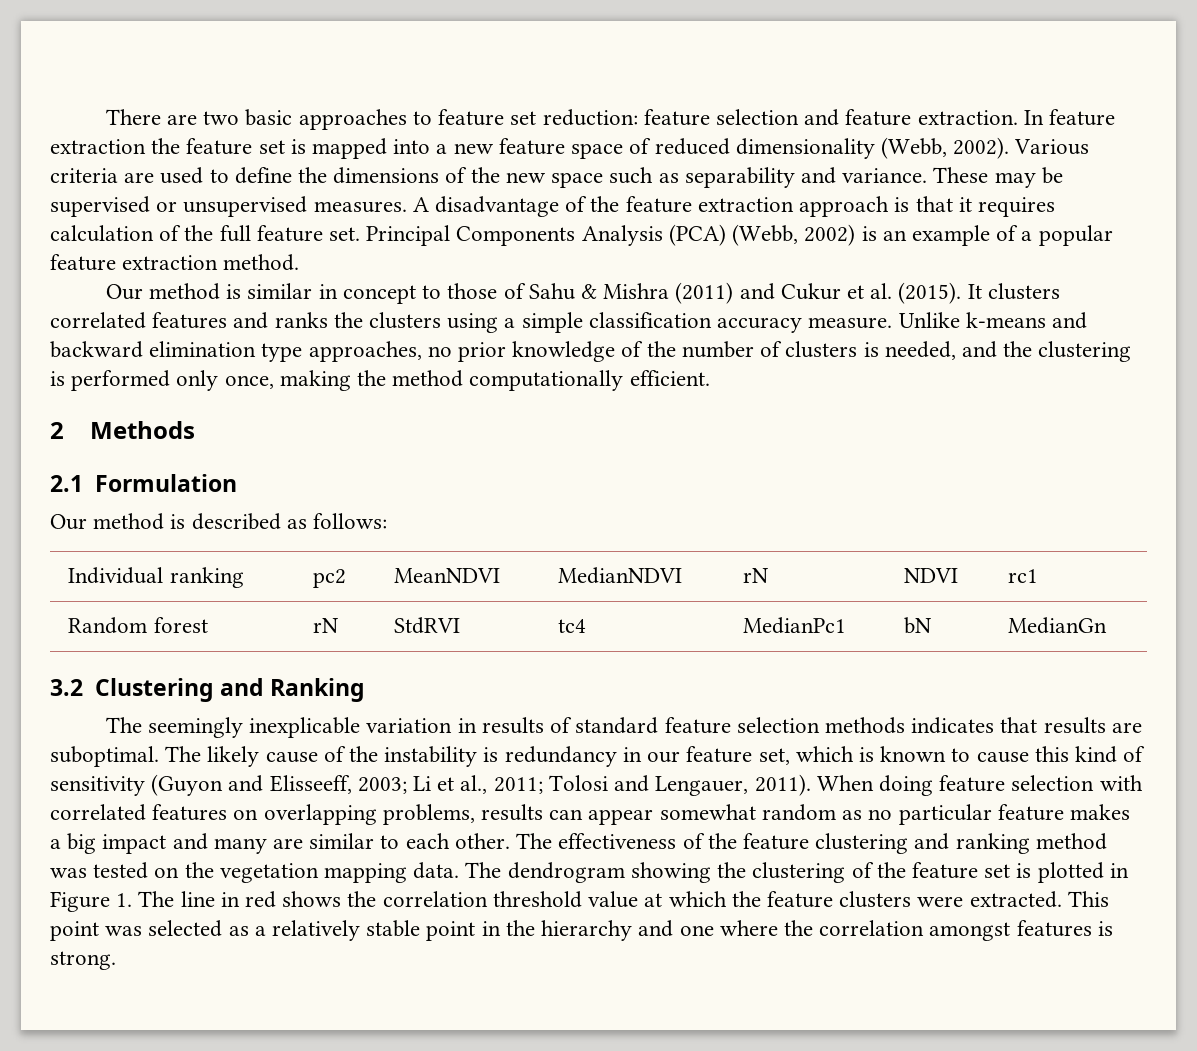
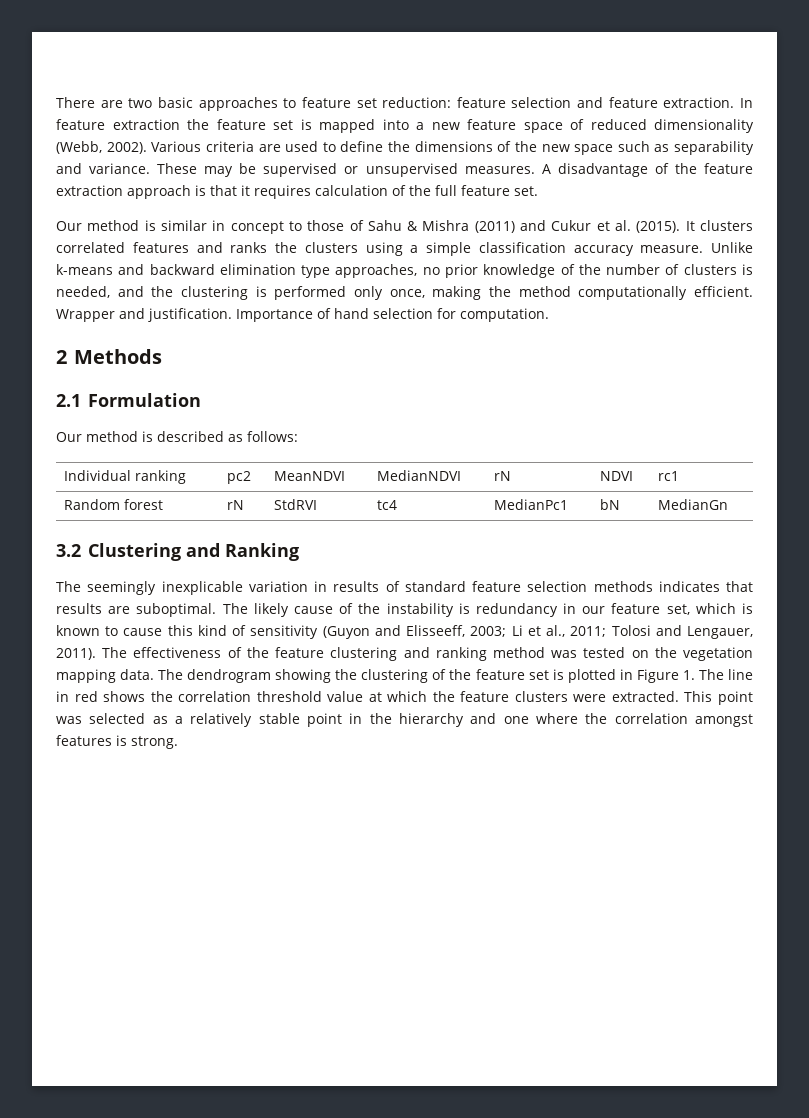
- Principal Components Analysis (PCA) (Webb, 2002) is an example of a popular feature extraction method.
+ Wrapper and justification. Importance of hand selection for computation.
- When doing feature selection with correlated features on overlapping problems, results can appear somewhat random as no particular feature makes a big impact and many are similar to each other.

